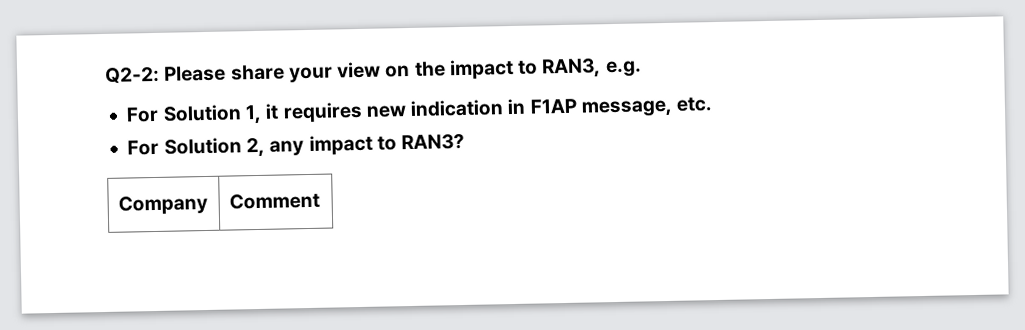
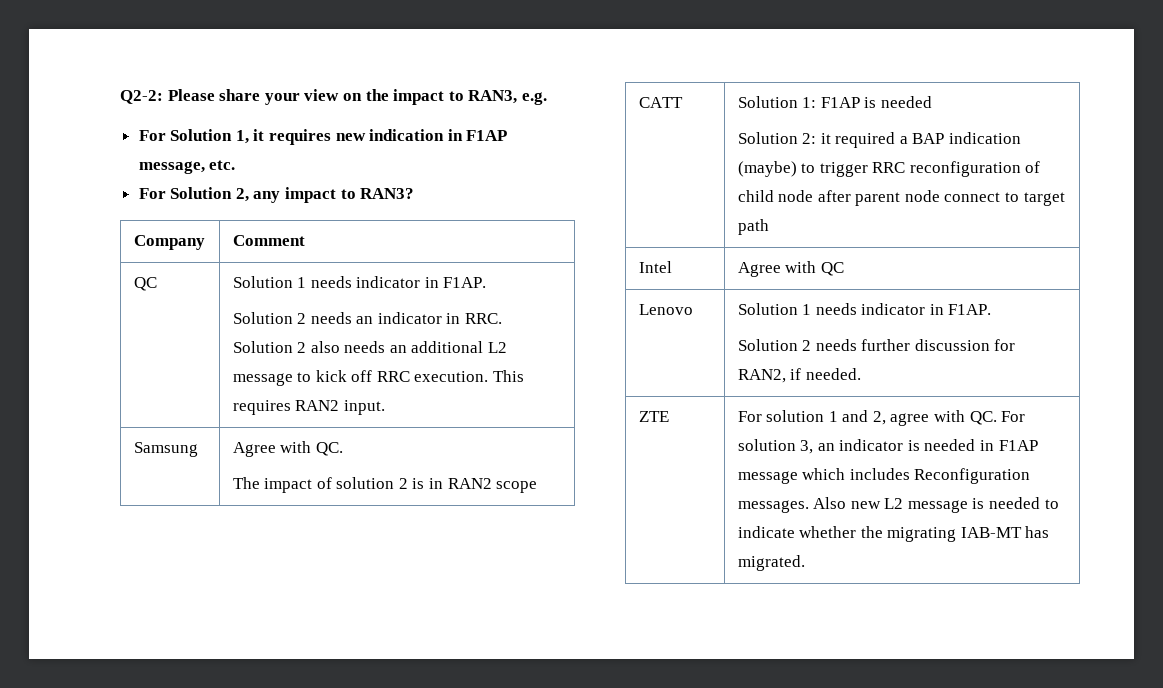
+ QC | Solution 1 needs indicator in F1AP.
+ Solution 2 needs an indicator in RRC. Solution 2 also needs an additional L2 message to kick off RRC execution. This requires RAN2 input.
+ Samsung | Agree with QC.
+ The impact of solution 2 is in RAN2 scope
+ CATT | Solution 1: F1AP is needed
+ Solution 2: it required a BAP indication (maybe) to trigger RRC reconfiguration of child node after parent node connect to target path
+ Intel | Agree with QC
+ Lenovo | Solution 1 needs indicator in F1AP.
+ Solution 2 needs further discussion for RAN2, if needed.
+ ZTE | For solution 1 and 2, agree with QC. For solution 3, an indicator is needed in F1AP message which includes Reconfiguration messages. Also new L2 message is needed to indicate whether the migrating IAB-MT has migrated.

